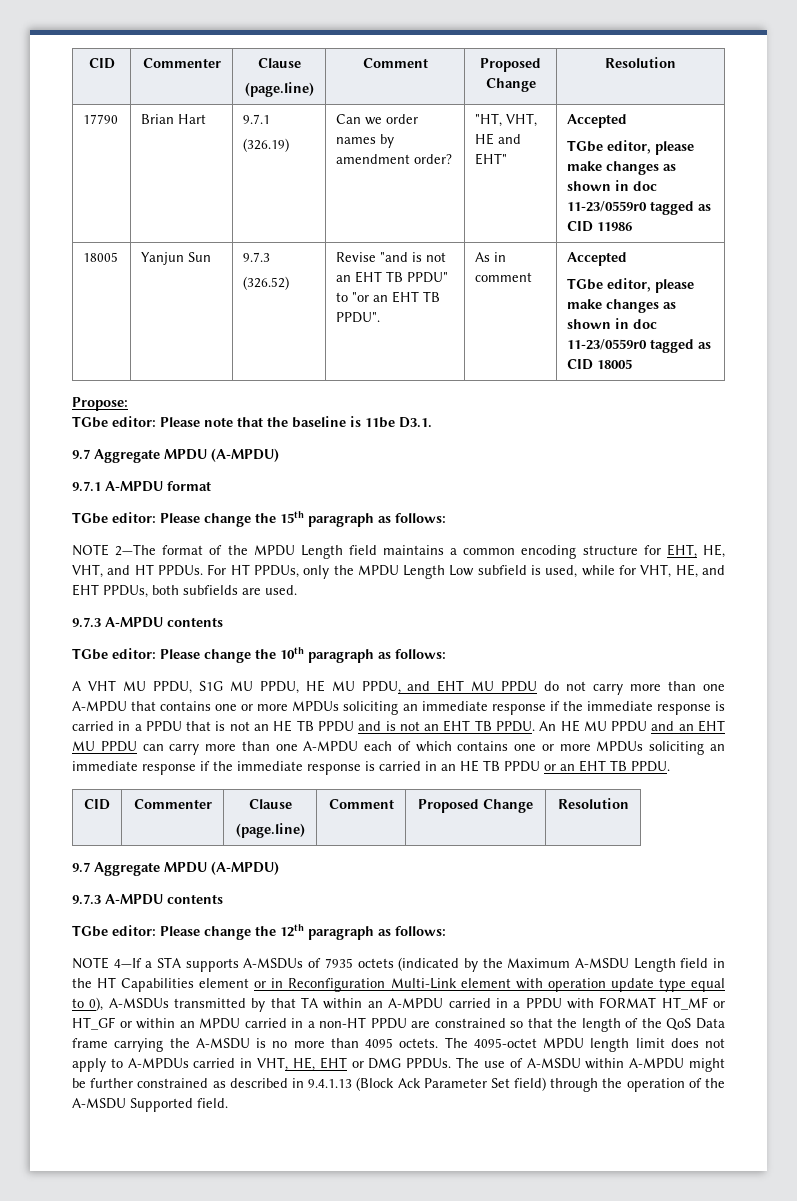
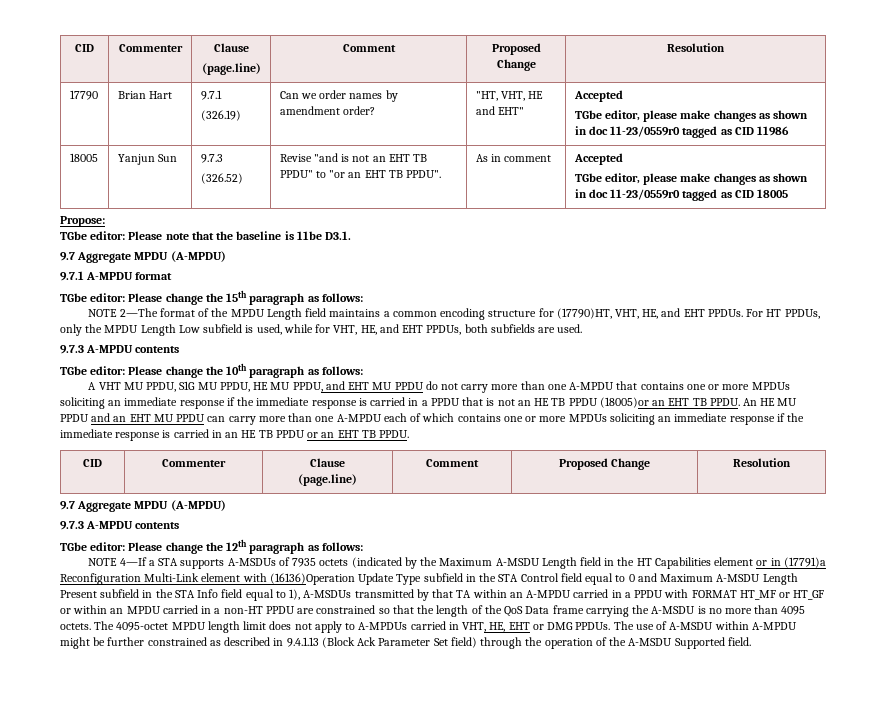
- NOTE 2—The format of the MPDU Length field maintains a common encoding structure for EHT, HE, VHT, and HT PPDUs.
+ NOTE 2—The format of the MPDU Length field maintains a common encoding structure for (17790)HT, VHT, HE, and EHT PPDUs.
- A VHT MU PPDU, S1G MU PPDU, HE MU PPDU, and EHT MU PPDU do not carry more than one A-MPDU that contains one or more MPDUs soliciting an immediate response if the immediate response is carried in a PPDU that is not an HE TB PPDU and is not an EHT TB PPDU.
+ A VHT MU PPDU, S1G MU PPDU, HE MU PPDU, and EHT MU PPDU do not carry more than one A-MPDU that contains one or more MPDUs soliciting an immediate response if the immediate response is carried in a PPDU that is not an HE TB PPDU (18005)or an EHT TB PPDU.
- NOTE 4—If a STA supports A-MSDUs of 7935 octets (indicated by the Maximum A-MSDU Length field in the HT Capabilities element or in Reconfiguration Multi-Link element with operation update type equal to 0), A-MSDUs transmitted by that TA within an A-MPDU carried in a PPDU with FORMAT HT_MF or HT_GF or within an MPDU carried in a non-HT PPDU are constrained so that the length of the QoS Data frame carrying the A-MSDU is no more than 4095 octets.
+ NOTE 4—If a STA supports A-MSDUs of 7935 octets (indicated by the Maximum A-MSDU Length field in the HT Capabilities element or in (17791)a Reconfiguration Multi-Link element with (16136)Operation Update Type subfield in the STA Control field equal to 0 and Maximum A-MSDU Length Present subfield in the STA Info field equal to 1), A-MSDUs transmitted by that TA within an A-MPDU carried in a PPDU with FORMAT HT_MF or HT_GF or within an MPDU carried in a non-HT PPDU are constrained so that the length of the QoS Data frame carrying the A-MSDU is no more than 4095 octets.

